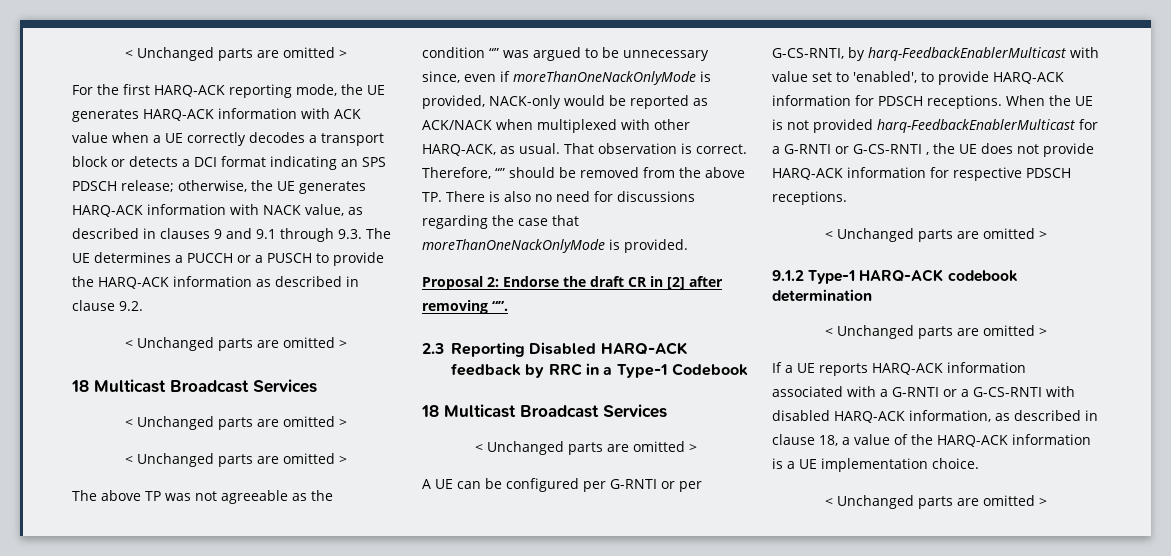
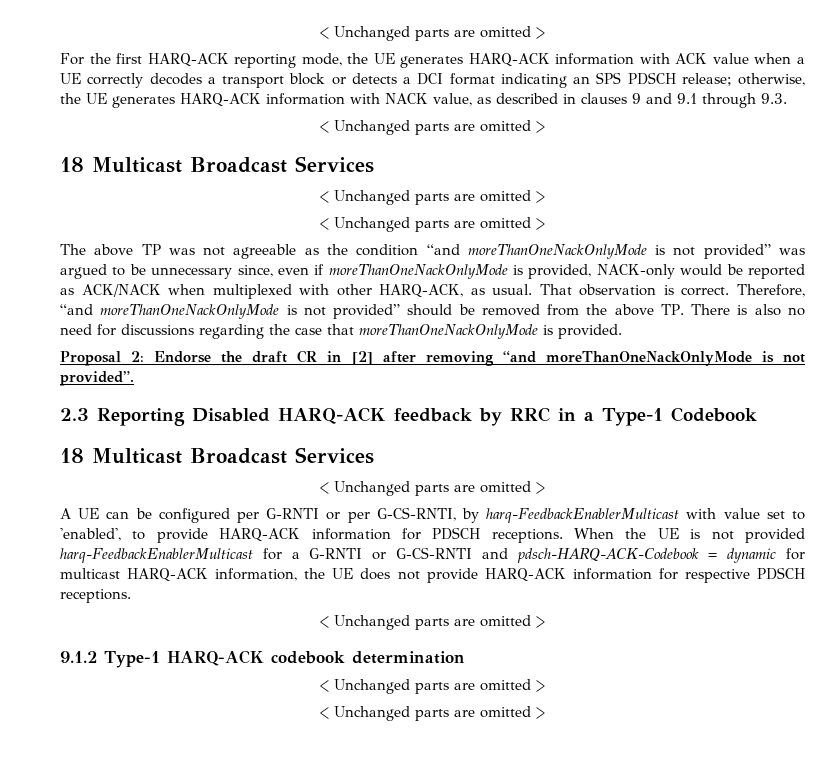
- For the first HARQ-ACK reporting mode, the UE generates HARQ-ACK information with ACK value when a UE correctly decodes a transport block or detects a DCI format indicating an SPS PDSCH release; otherwise, the UE generates HARQ-ACK information with NACK value, as described in clauses 9 and 9.1 through 9.3. The UE determines a PUCCH or a PUSCH to provide the HARQ-ACK information as described in clause 9.2.
+ For the first HARQ-ACK reporting mode, the UE generates HARQ-ACK information with ACK value when a UE correctly decodes a transport block or detects a DCI format indicating an SPS PDSCH release; otherwise, the UE generates HARQ-ACK information with NACK value, as described in clauses 9 and 9.1 through 9.3.
- The above TP was not agreeable as the condition “” was argued to be unnecessary since, even if moreThanOneNackOnlyMode is provided, NACK-only would be reported as ACK/NACK when multiplexed with other HARQ-ACK, as usual.
+ The above TP was not agreeable as the condition “and moreThanOneNackOnlyMode is not provided” was argued to be unnecessary since, even if moreThanOneNackOnlyMode is provided, NACK-only would be reported as ACK/NACK when multiplexed with other HARQ-ACK, as usual.
- Therefore, “” should be removed from the above TP. There is also no need for discussions regarding the case that moreThanOneNackOnlyMode is provided.
+ Therefore, “and moreThanOneNackOnlyMode is not provided” should be removed from the above TP. There is also no need for discussions regarding the case that moreThanOneNackOnlyMode is provided.
- Proposal 2: Endorse the draft CR in [2] after removing “”.
+ Proposal 2: Endorse the draft CR in [2] after removing “and moreThanOneNackOnlyMode is not provided”.
- When the UE is not provided harq-FeedbackEnablerMulticast for a G-RNTI or G-CS-RNTI , the UE does not provide HARQ-ACK information for respective PDSCH receptions.
+ When the UE is not provided harq-FeedbackEnablerMulticast for a G-RNTI or G-CS-RNTI and pdsch-HARQ-ACK-Codebook = dynamic for multicast HARQ-ACK information, the UE does not provide HARQ-ACK information for respective PDSCH receptions.
- If a UE reports HARQ-ACK information associated with a G-RNTI or a G-CS-RNTI with disabled HARQ-ACK information, as described in clause 18, a value of the HARQ-ACK information is a UE implementation choice.

